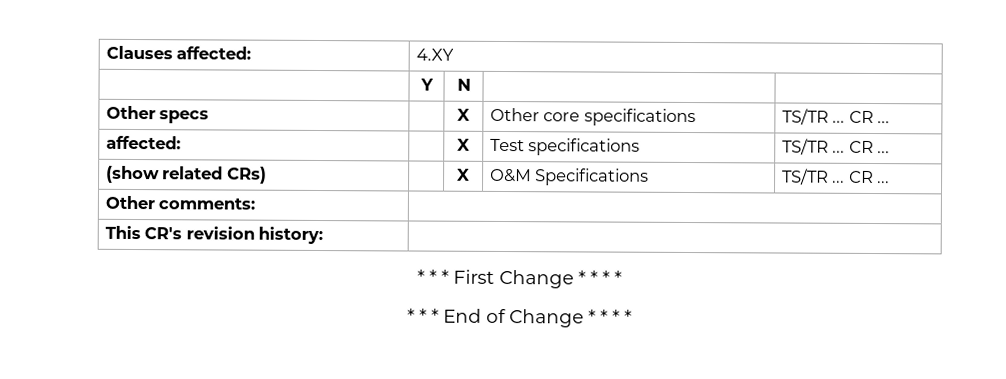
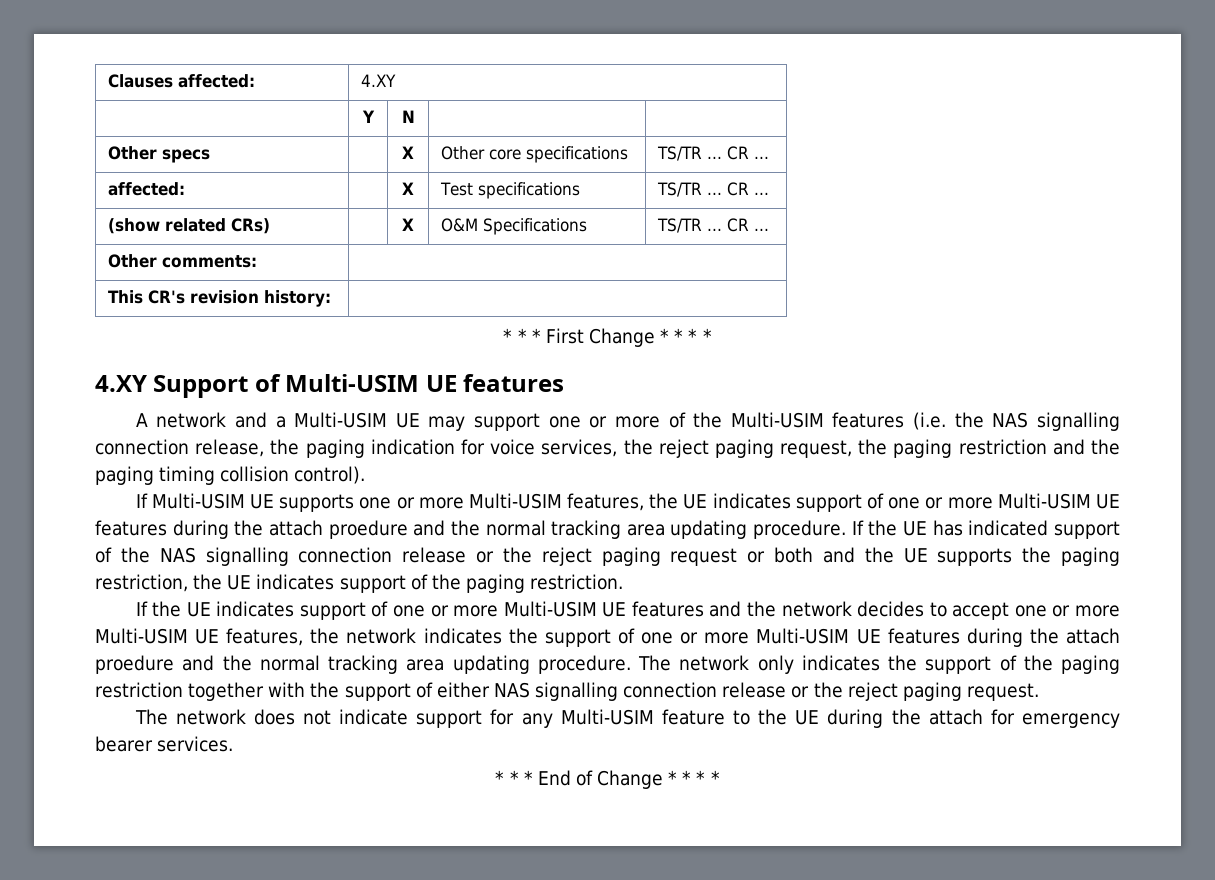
+ 4.XY Support of Multi-USIM UE features
+ A network and a Multi-USIM UE may support one or more of the Multi-USIM features (i.e. the NAS signalling connection release, the paging indication for voice services, the reject paging request, the paging restriction and the paging timing collision control).
+ If Multi-USIM UE supports one or more Multi-USIM features, the UE indicates support of one or more Multi-USIM UE features during the attach proedure and the normal tracking area updating procedure. If the UE has indicated support of the NAS signalling connection release or the reject paging request or both and the UE supports the paging restriction, the UE indicates support of the paging restriction.
+ If the UE indicates support of one or more Multi-USIM UE features and the network decides to accept one or more Multi-USIM UE features, the network indicates the support of one or more Multi-USIM UE features during the attach proedure and the normal tracking area updating procedure. The network only indicates the support of the paging restriction together with the support of either NAS signalling connection release or the reject paging request.
+ The network does not indicate support for any Multi-USIM feature to the UE during the attach for emergency bearer services.

